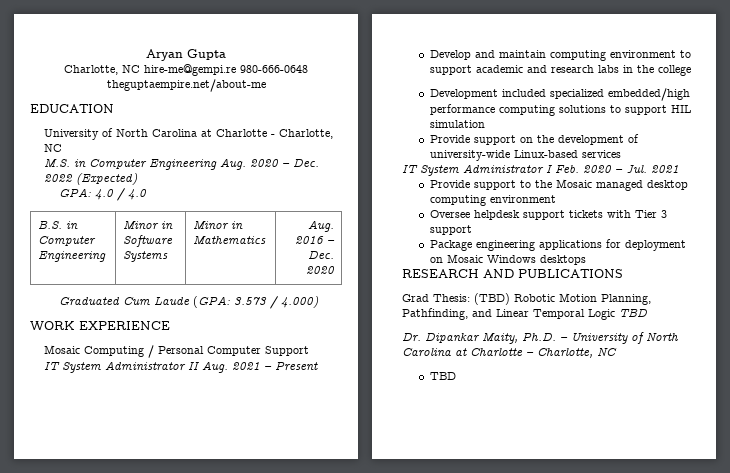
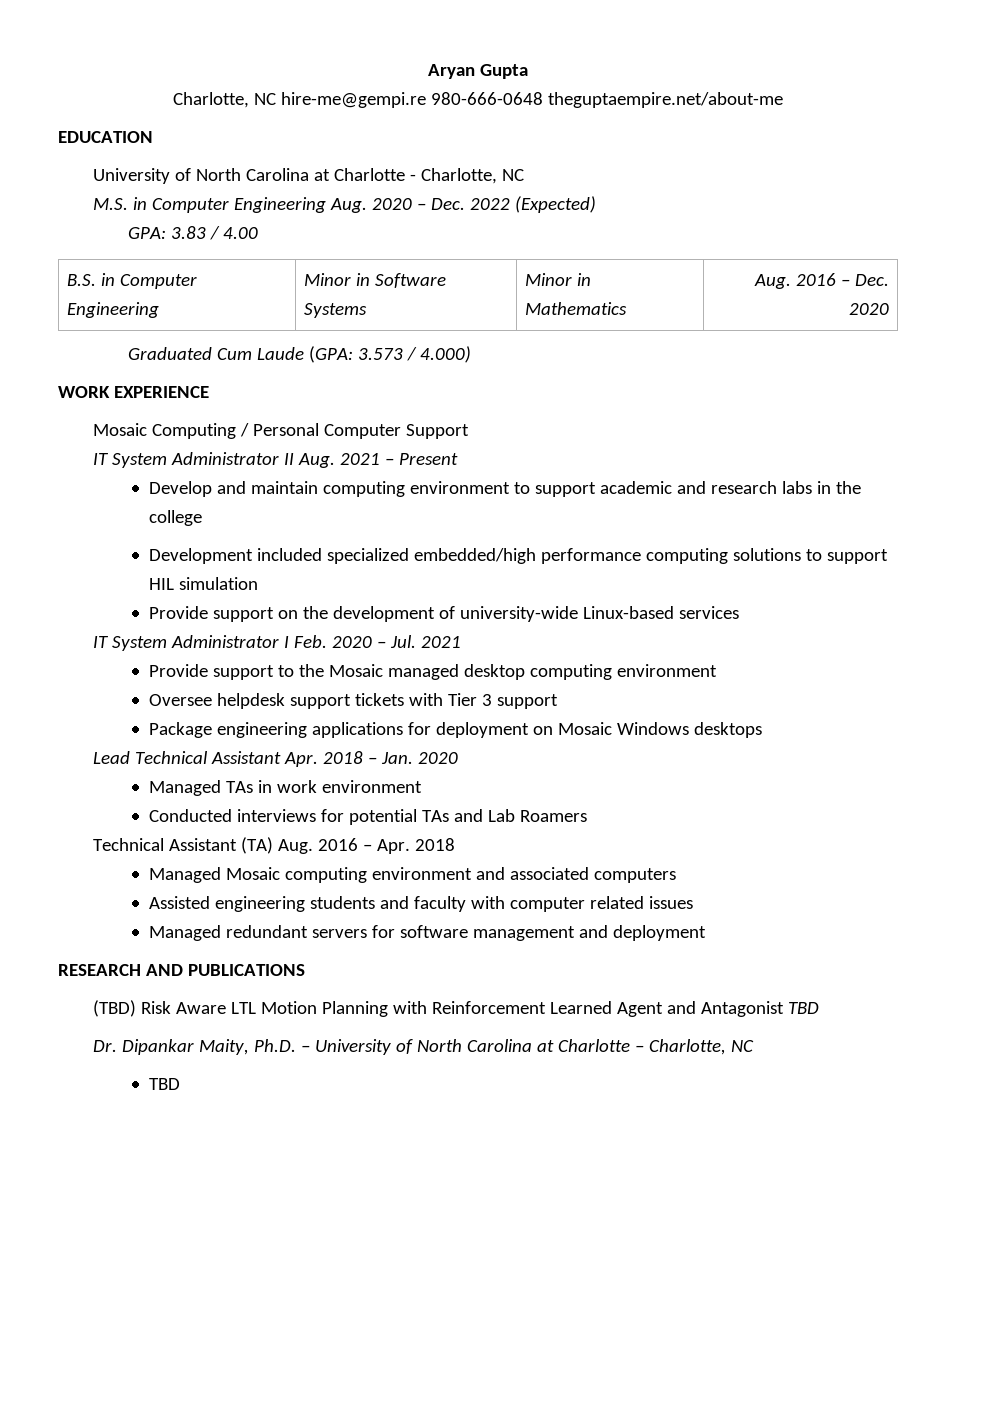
- GPA: 4.0 / 4.0
+ GPA: 3.83 / 4.00
+ Lead Technical Assistant Apr. 2018 – Jan. 2020
+ Managed TAs in work environment
+ Conducted interviews for potential TAs and Lab Roamers
+ Technical Assistant (TA) Aug. 2016 – Apr. 2018
+ Managed Mosaic computing environment and associated computers
+ Assisted engineering students and faculty with computer related issues
+ Managed redundant servers for software management and deployment
  RESEARCH AND PUBLICATIONS
- Grad Thesis: (TBD) Robotic Motion Planning, Pathfinding, and Linear Temporal Logic TBD
+ (TBD) Risk Aware LTL Motion Planning with Reinforcement Learned Agent and Antagonist TBD

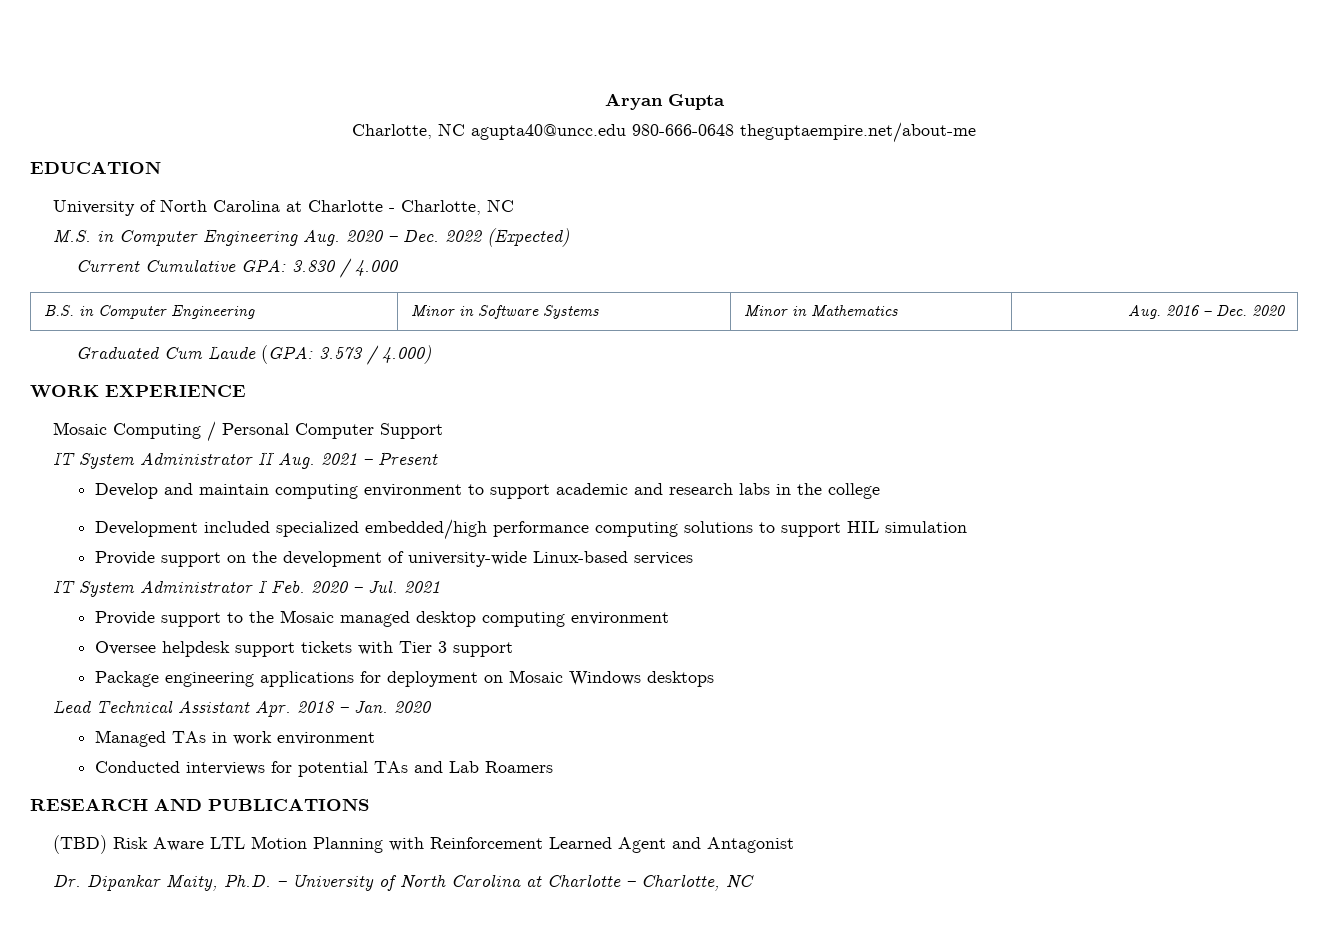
- Charlotte, NC hire-me@gempi.re 980-666-0648 theguptaempire.net/about-me
+ Charlotte, NC agupta40@uncc.edu 980-666-0648 theguptaempire.net/about-me
- GPA: 3.83 / 4.00
+ Current Cumulative GPA: 3.830 / 4.000
- Technical Assistant (TA) Aug. 2016 – Apr. 2018
- Managed Mosaic computing environment and associated computers
- Assisted engineering students and faculty with computer related issues
- Managed redundant servers for software management and deployment
- (TBD) Risk Aware LTL Motion Planning with Reinforcement Learned Agent and Antagonist TBD
+ (TBD) Risk Aware LTL Motion Planning with Reinforcement Learned Agent and Antagonist
  Dr. Dipankar Maity, Ph.D. – University of North Carolina at Charlotte – Charlotte, NC
- TBD

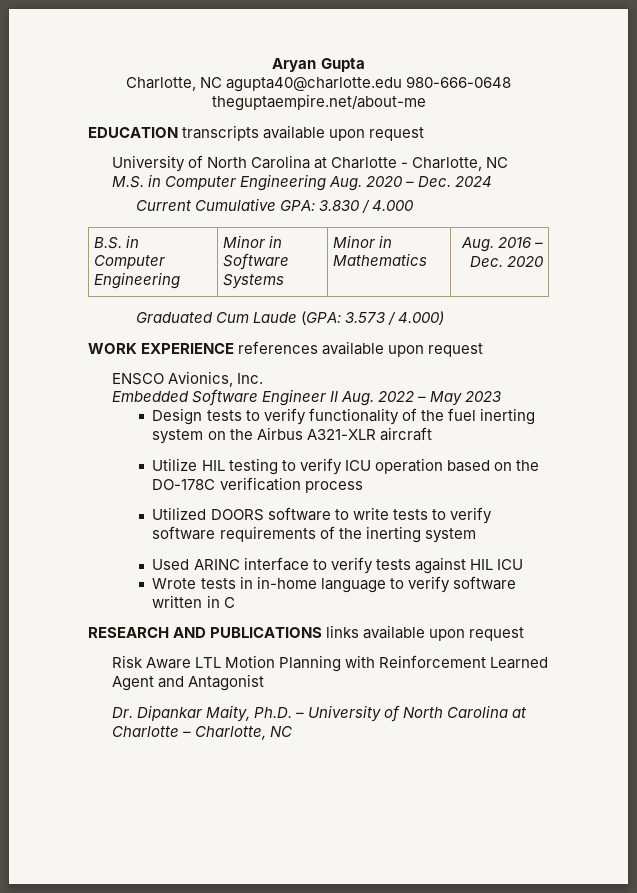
- Charlotte, NC agupta40@uncc.edu 980-666-0648 theguptaempire.net/about-me
+ Charlotte, NC agupta40@charlotte.edu 980-666-0648 theguptaempire.net/about-me
- EDUCATION
+ EDUCATION transcripts available upon request
- M.S. in Computer Engineering Aug. 2020 – Dec. 2022 (Expected)
+ M.S. in Computer Engineering Aug. 2020 – Dec. 2024
- WORK EXPERIENCE
- Mosaic Computing / Personal Computer Support
- IT System Administrator II Aug. 2021 – Present
- Develop and maintain computing environment to support academic and research labs in the college
- Development included specialized embedded/high performance computing solutions to support HIL simulation
- Provide support on the development of university-wide Linux-based services
- IT System Administrator I Feb. 2020 – Jul. 2021
- Provide support to the Mosaic managed desktop computing environment
- Oversee helpdesk support tickets with Tier 3 support
- Package engineering applications for deployment on Mosaic Windows desktops
- Lead Technical Assistant Apr. 2018 – Jan. 2020
- Managed TAs in work environment
- Conducted interviews for potential TAs and Lab Roamers
+ WORK EXPERIENCE references available upon request
+ ENSCO Avionics, Inc.
+ Embedded Software Engineer II Aug. 2022 – May 2023
+ Design tests to verify functionality of the fuel inerting system on the Airbus A321-XLR aircraft
+ Utilize HIL testing to verify ICU operation based on the DO-178C verification process
+ Utilized DOORS software to write tests to verify software requirements of the inerting system
+ Used ARINC interface to verify tests against HIL ICU
+ Wrote tests in in-home language to verify software written in C
- RESEARCH AND PUBLICATIONS
- (TBD) Risk Aware LTL Motion Planning with Reinforcement Learned Agent and Antagonist
+ RESEARCH AND PUBLICATIONS links available upon request
+ Risk Aware LTL Motion Planning with Reinforcement Learned Agent and Antagonist

